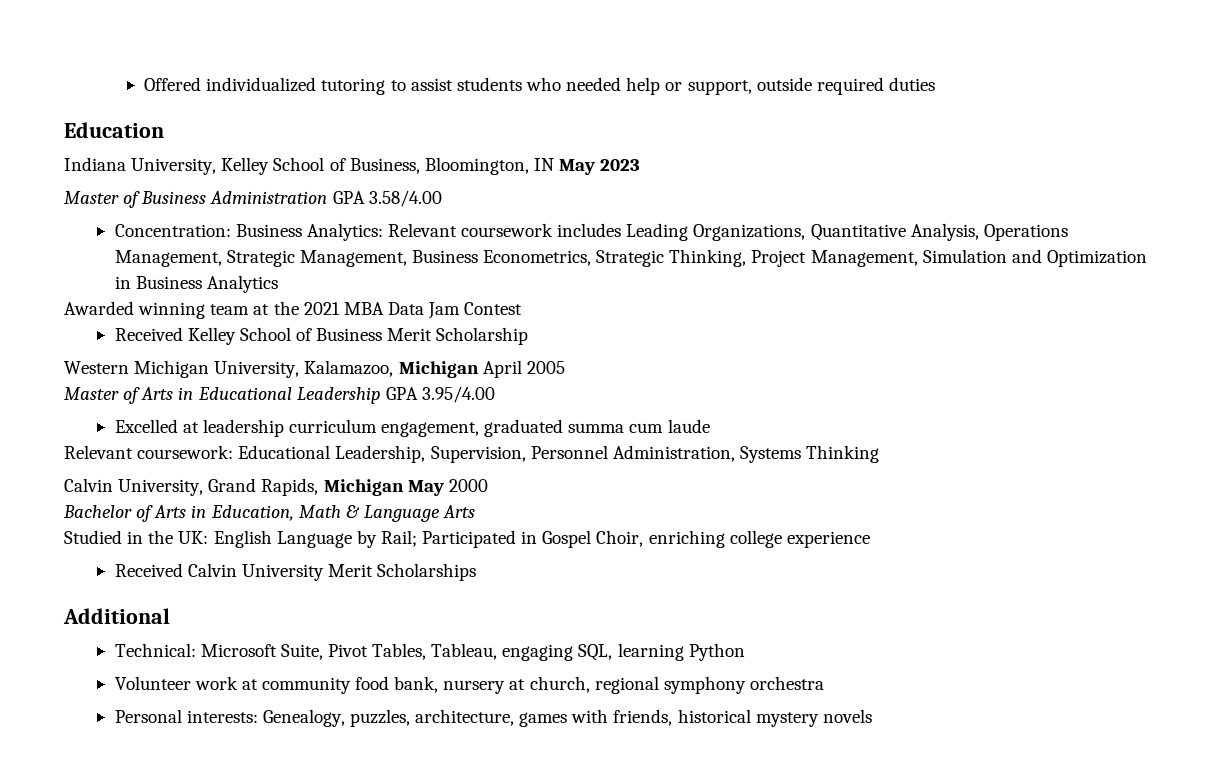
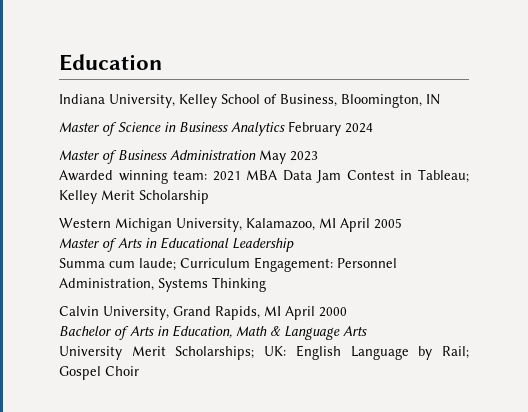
- Offered individualized tutoring to assist students who needed help or support, outside required duties
- Indiana University, Kelley School of Business, Bloomington, IN May 2023
- Master of Business Administration GPA 3.58/4.00
- Concentration: Business Analytics: Relevant coursework includes Leading Organizations, Quantitative Analysis, Operations Management, Strategic Management, Business Econometrics, Strategic Thinking, Project Management, Simulation and Optimization in Business Analytics
+ Indiana University, Kelley School of Business, Bloomington, IN
+ Master of Science in Business Analytics February 2024
+ Master of Business Administration May 2023
- Awarded winning team at the 2021 MBA Data Jam Contest
- Received Kelley School of Business Merit Scholarship
+ Awarded winning team: 2021 MBA Data Jam Contest in Tableau; Kelley Merit Scholarship
- Western Michigan University, Kalamazoo, Michigan April 2005
+ Western Michigan University, Kalamazoo, MI April 2005
- Master of Arts in Educational Leadership GPA 3.95/4.00
- Excelled at leadership curriculum engagement, graduated summa cum laude
- Relevant coursework: Educational Leadership, Supervision, Personnel Administration, Systems Thinking
+ Master of Arts in Educational Leadership
+ Summa cum laude; Curriculum Engagement: Personnel Administration, Systems Thinking
- Calvin University, Grand Rapids, Michigan May 2000
+ Calvin University, Grand Rapids, MI April 2000
- Studied in the UK: English Language by Rail; Participated in Gospel Choir, enriching college experience
- Received Calvin University Merit Scholarships
- Additional
- Technical: Microsoft Suite, Pivot Tables, Tableau, engaging SQL, learning Python
- Volunteer work at community food bank, nursery at church, regional symphony orchestra
- Personal interests: Genealogy, puzzles, architecture, games with friends, historical mystery novels
+ University Merit Scholarships; UK: English Language by Rail; Gospel Choir

